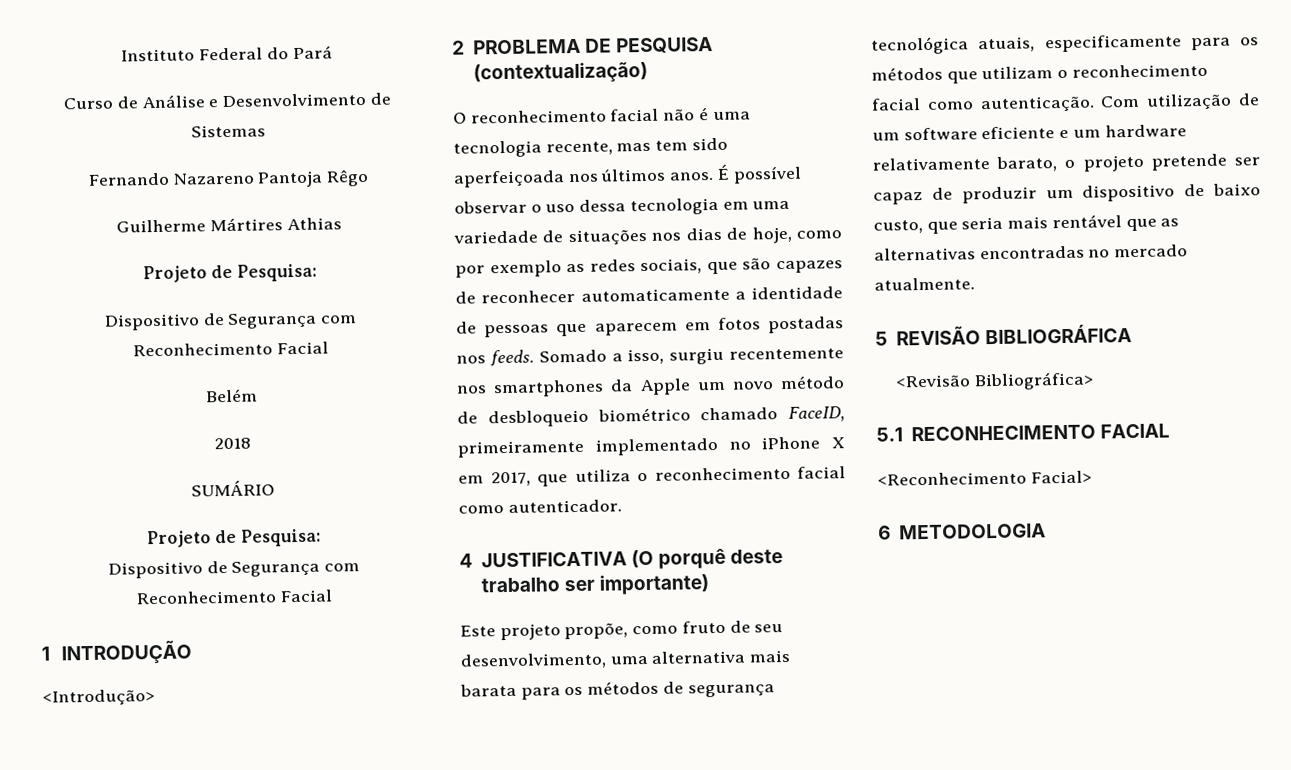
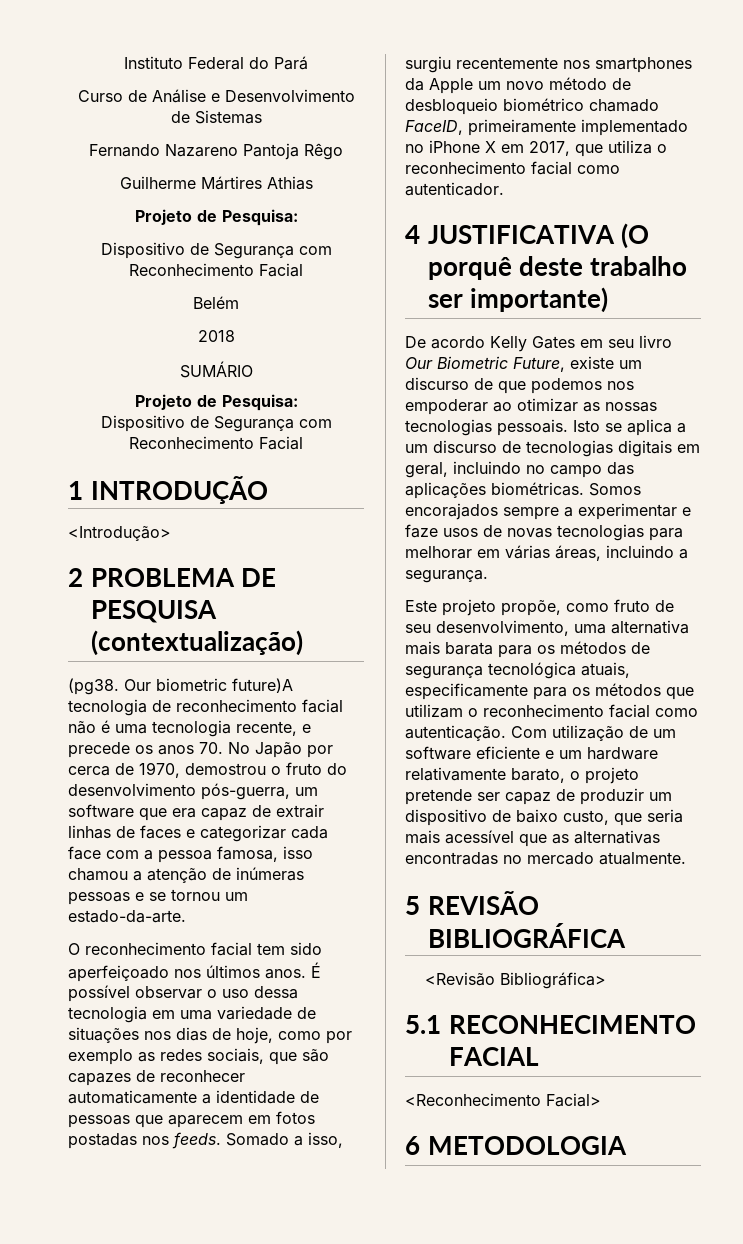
- O reconhecimento facial não é uma tecnologia recente, mas tem sido aperfeiçoada nos últimos anos.
+ (pg38. Our biometric future)A tecnologia de reconhecimento facial não é uma tecnologia recente, e precede os anos 70. No Japão por cerca de 1970, demostrou o fruto do desenvolvimento pós-guerra, um software que era capaz de extrair linhas de faces e categorizar cada face com a pessoa famosa, isso chamou a atenção de inúmeras pessoas e se tornou um estado-da-arte.
+ O reconhecimento facial tem sido aperfeiçoado nos últimos anos.
+ De acordo Kelly Gates em seu livro Our Biometric Future, existe um discurso de que podemos nos empoderar ao otimizar as nossas tecnologias pessoais. Isto se aplica a um discurso de tecnologias digitais em geral, incluindo no campo das aplicações biométricas. Somos encorajados sempre a experimentar e faze usos de novas tecnologias para melhorar em várias áreas, incluindo a segurança.
- Com utilização de um software eficiente e um hardware relativamente barato, o projeto pretende ser capaz de produzir um dispositivo de baixo custo, que seria mais rentável que as alternativas encontradas no mercado atualmente.
+ Com utilização de um software eficiente e um hardware relativamente barato, o projeto pretende ser capaz de produzir um dispositivo de baixo custo, que seria mais acessível que as alternativas encontradas no mercado atualmente.

